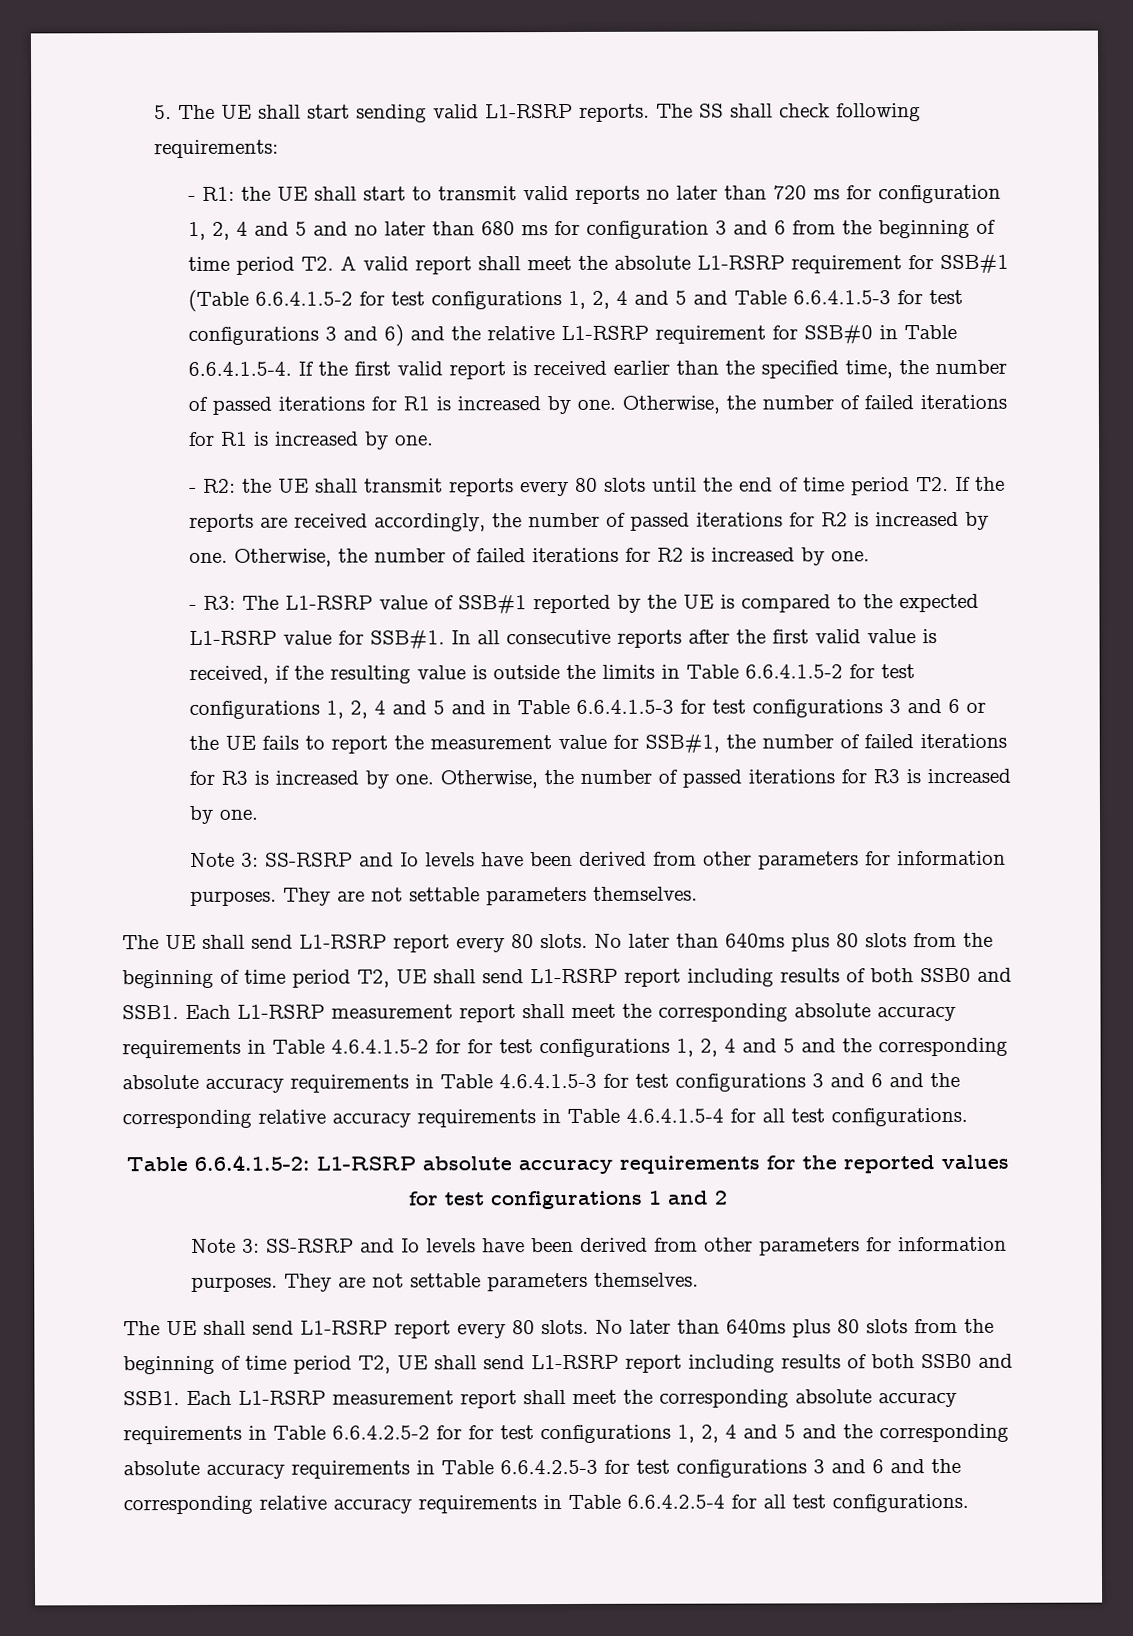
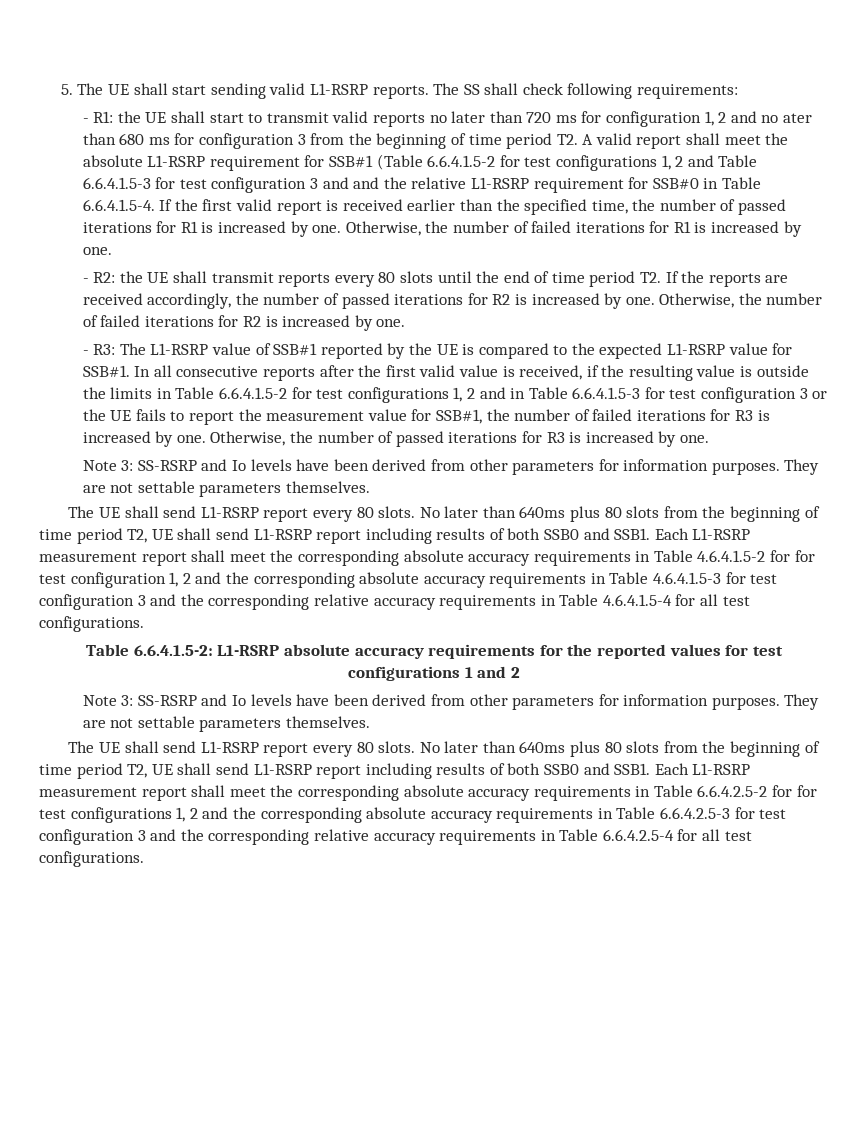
- the UE shall start to transmit valid reports no later than 720 ms for configuration 1, 2, 4 and 5 and no later than 680 ms for configuration 3 and 6 from the beginning of time period T2. A valid report shall meet the absolute L1-RSRP requirement for SSB#1 (Table 6.6.4.1.5-2 for test configurations 1, 2, 4 and 5 and Table 6.6.4.1.5-3 for test configurations 3 and 6) and the relative L1-RSRP requirement for SSB#0 in Table 6.6.4.1.5-4. If the first valid report is received earlier than the specified time, the number of passed iterations for R1 is increased by one.
+ the UE shall start to transmit valid reports no later than 720 ms for configuration 1, 2 and no ater than 680 ms for configuration 3 from the beginning of time period T2. A valid report shall meet the absolute L1-RSRP requirement for SSB#1 (Table 6.6.4.1.5-2 for test configurations 1, 2 and Table 6.6.4.1.5-3 for test configuration 3 and and the relative L1-RSRP requirement for SSB#0 in Table 6.6.4.1.5-4. If the first valid report is received earlier than the specified time, the number of passed iterations for R1 is increased by one.
- In all consecutive reports after the first valid value is received, if the resulting value is outside the limits in Table 6.6.4.1.5-2 for test configurations 1, 2, 4 and 5 and in Table 6.6.4.1.5-3 for test configurations 3 and 6 or the UE fails to report the measurement value for SSB#1, the number of failed iterations for R3 is increased by one.
+ In all consecutive reports after the first valid value is received, if the resulting value is outside the limits in Table 6.6.4.1.5-2 for test configurations 1, 2 and in Table 6.6.4.1.5-3 for test configuration 3 or the UE fails to report the measurement value for SSB#1, the number of failed iterations for R3 is increased by one.
- Each L1-RSRP measurement report shall meet the corresponding absolute accuracy requirements in Table 4.6.4.1.5-2 for for test configurations 1, 2, 4 and 5 and the corresponding absolute accuracy requirements in Table 4.6.4.1.5-3 for test configurations 3 and 6 and the corresponding relative accuracy requirements in Table 4.6.4.1.5-4 for all test configurations.
+ Each L1-RSRP measurement report shall meet the corresponding absolute accuracy requirements in Table 4.6.4.1.5-2 for for test configuration 1, 2 and the corresponding absolute accuracy requirements in Table 4.6.4.1.5-3 for test configuration 3 and the corresponding relative accuracy requirements in Table 4.6.4.1.5-4 for all test configurations.
- Each L1-RSRP measurement report shall meet the corresponding absolute accuracy requirements in Table 6.6.4.2.5-2 for for test configurations 1, 2, 4 and 5 and the corresponding absolute accuracy requirements in Table 6.6.4.2.5-3 for test configurations 3 and 6 and the corresponding relative accuracy requirements in Table 6.6.4.2.5-4 for all test configurations.
+ Each L1-RSRP measurement report shall meet the corresponding absolute accuracy requirements in Table 6.6.4.2.5-2 for for test configurations 1, 2 and the corresponding absolute accuracy requirements in Table 6.6.4.2.5-3 for test configuration 3 and the corresponding relative accuracy requirements in Table 6.6.4.2.5-4 for all test configurations.

